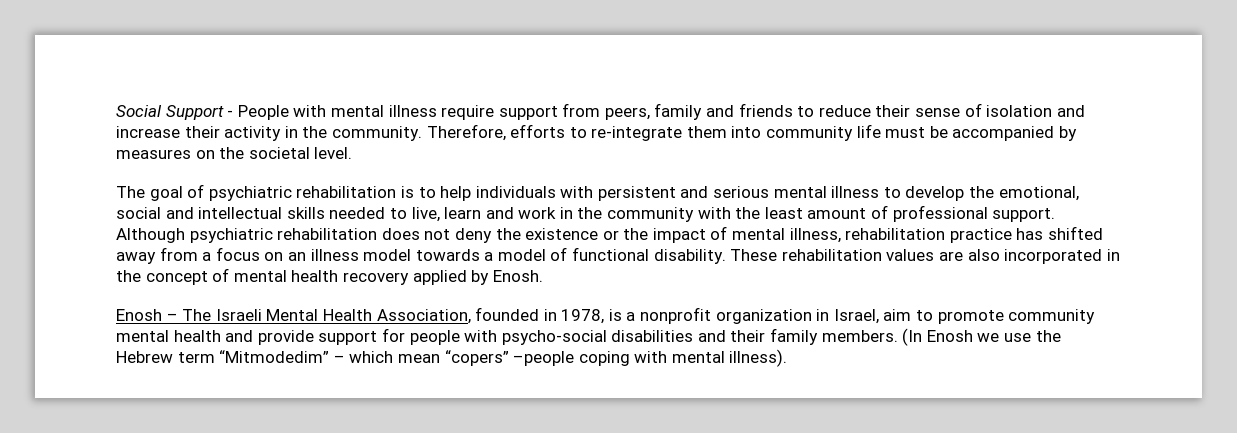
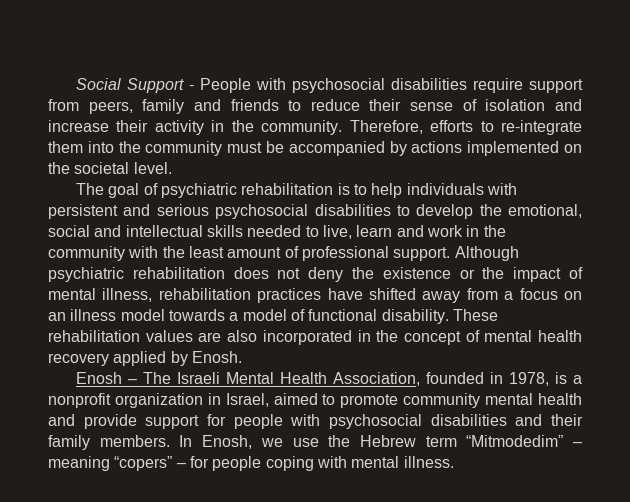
- Social Support - People with mental illness require support from peers, family and friends to reduce their sense of isolation and increase their activity in the community.
+ Social Support - People with psychosocial disabilities require support from peers, family and friends to reduce their sense of isolation and increase their activity in the community.
- Therefore, efforts to re-integrate them into community life must be accompanied by measures on the societal level.
+ Therefore, efforts to re-integrate them into the community must be accompanied by actions implemented on the societal level.
- The goal of psychiatric rehabilitation is to help individuals with persistent and serious mental illness to develop the emotional, social and intellectual skills needed to live, learn and work in the community with the least amount of professional support.
+ The goal of psychiatric rehabilitation is to help individuals with persistent and serious psychosocial disabilities to develop the emotional, social and intellectual skills needed to live, learn and work in the community with the least amount of professional support.
- Although psychiatric rehabilitation does not deny the existence or the impact of mental illness, rehabilitation practice has shifted away from a focus on an illness model towards a model of functional disability.
+ Although psychiatric rehabilitation does not deny the existence or the impact of mental illness, rehabilitation practices have shifted away from a focus on an illness model towards a model of functional disability.
- Enosh – The Israeli Mental Health Association, founded in 1978, is a nonprofit organization in Israel, aim to promote community mental health and provide support for people with psycho-social disabilities and their family members.
+ Enosh – The Israeli Mental Health Association, founded in 1978, is a nonprofit organization in Israel, aimed to promote community mental health and provide support for people with psychosocial disabilities and their family members.
- (In Enosh we use the Hebrew term “Mitmodedim” – which mean “copers” –people coping with mental illness).
+ In Enosh, we use the Hebrew term “Mitmodedim” – meaning “copers” – for people coping with mental illness.

